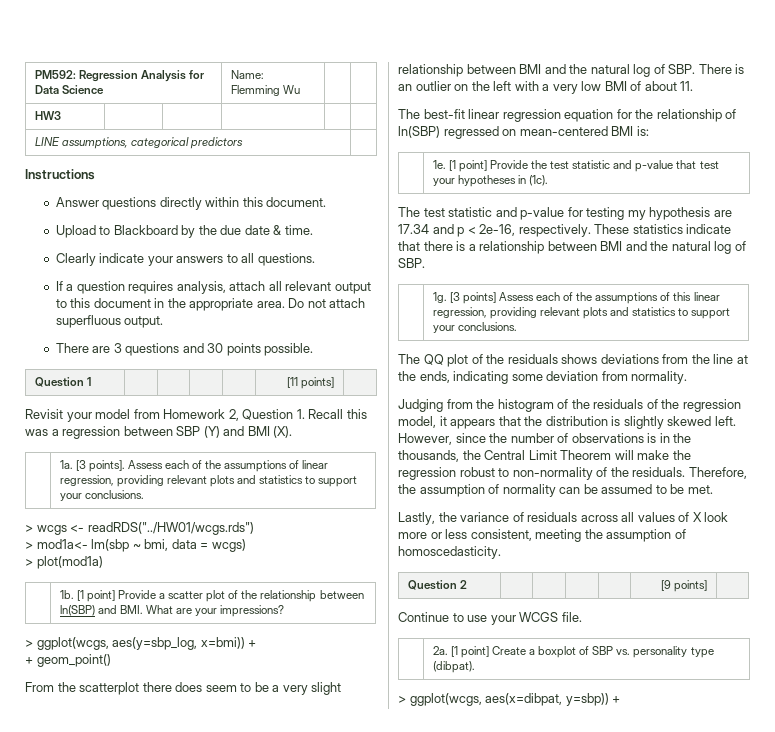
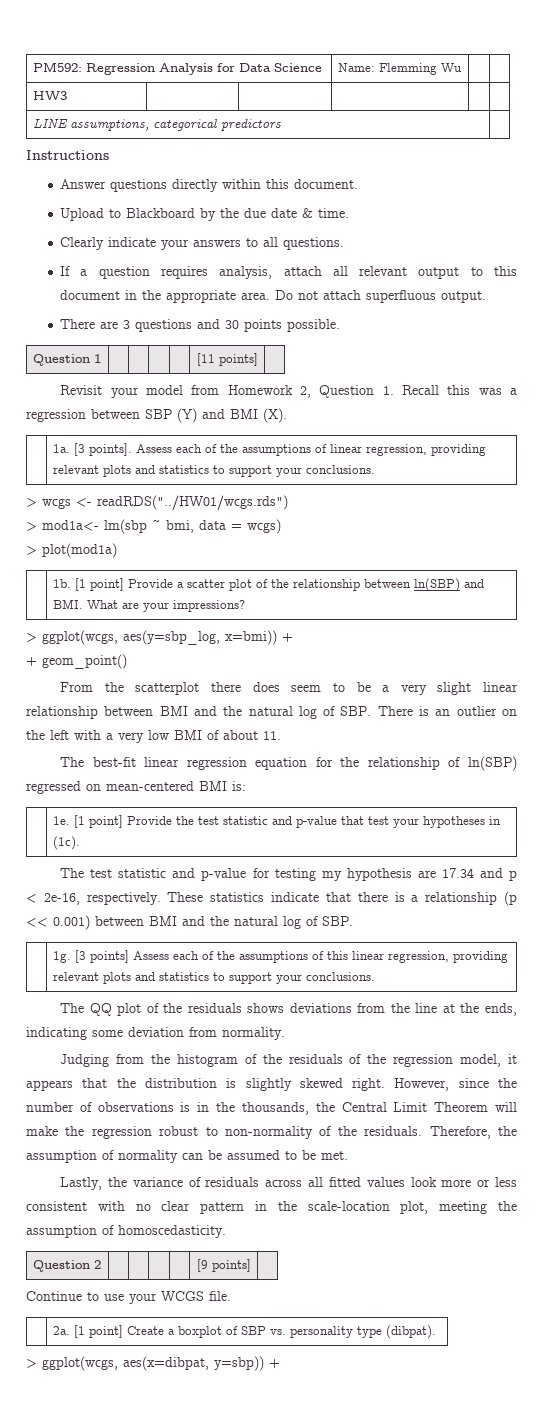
- From the scatterplot there does seem to be a very slight relationship between BMI and the natural log of SBP. There is an outlier on the left with a very low BMI of about 11.
+ From the scatterplot there does seem to be a very slight linear relationship between BMI and the natural log of SBP. There is an outlier on the left with a very low BMI of about 11.
- These statistics indicate that there is a relationship between BMI and the natural log of SBP.
+ These statistics indicate that there is a relationship (p << 0.001) between BMI and the natural log of SBP.
- Judging from the histogram of the residuals of the regression model, it appears that the distribution is slightly skewed left.
+ Judging from the histogram of the residuals of the regression model, it appears that the distribution is slightly skewed right.
- Lastly, the variance of residuals across all values of X look more or less consistent, meeting the assumption of homoscedasticity.
+ Lastly, the variance of residuals across all fitted values look more or less consistent with no clear pattern in the scale-location plot, meeting the assumption of homoscedasticity.

